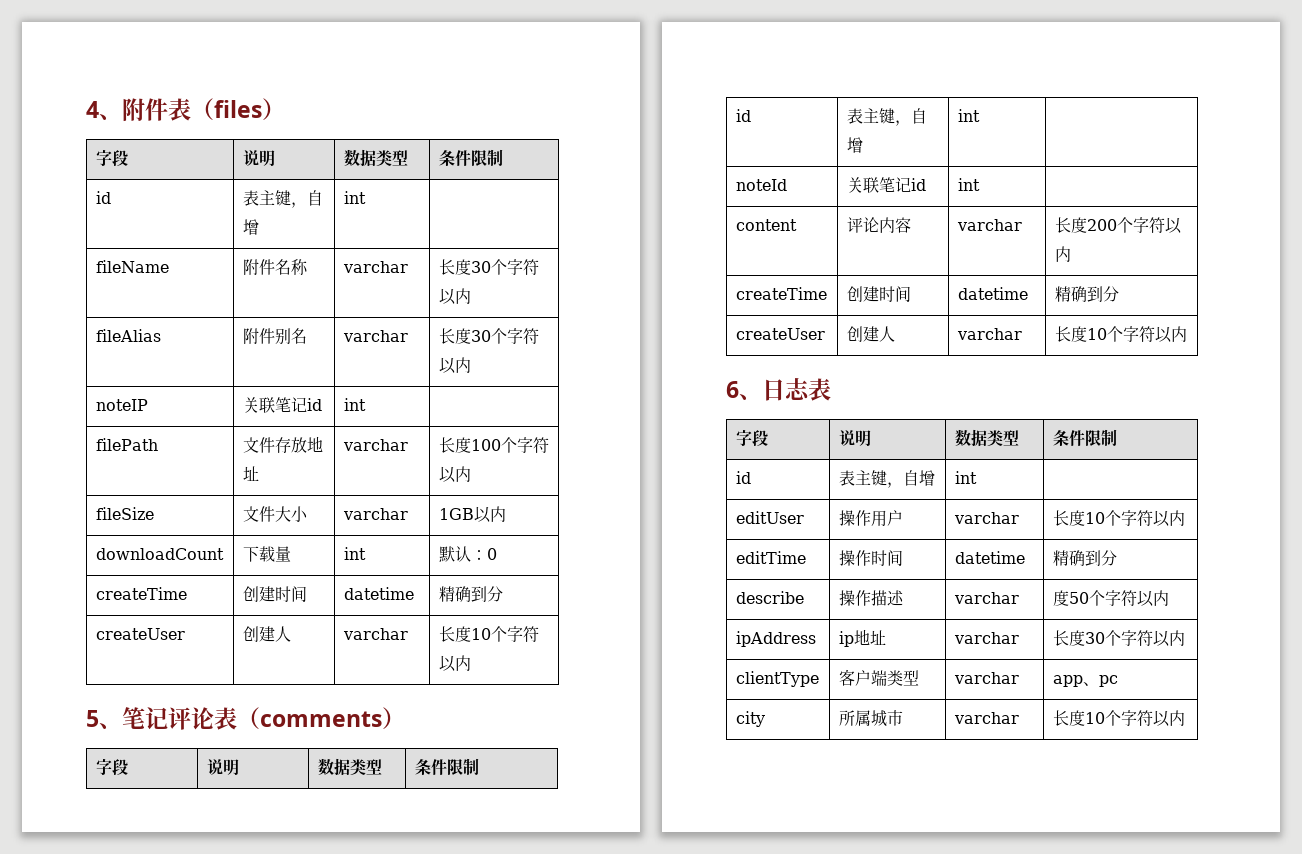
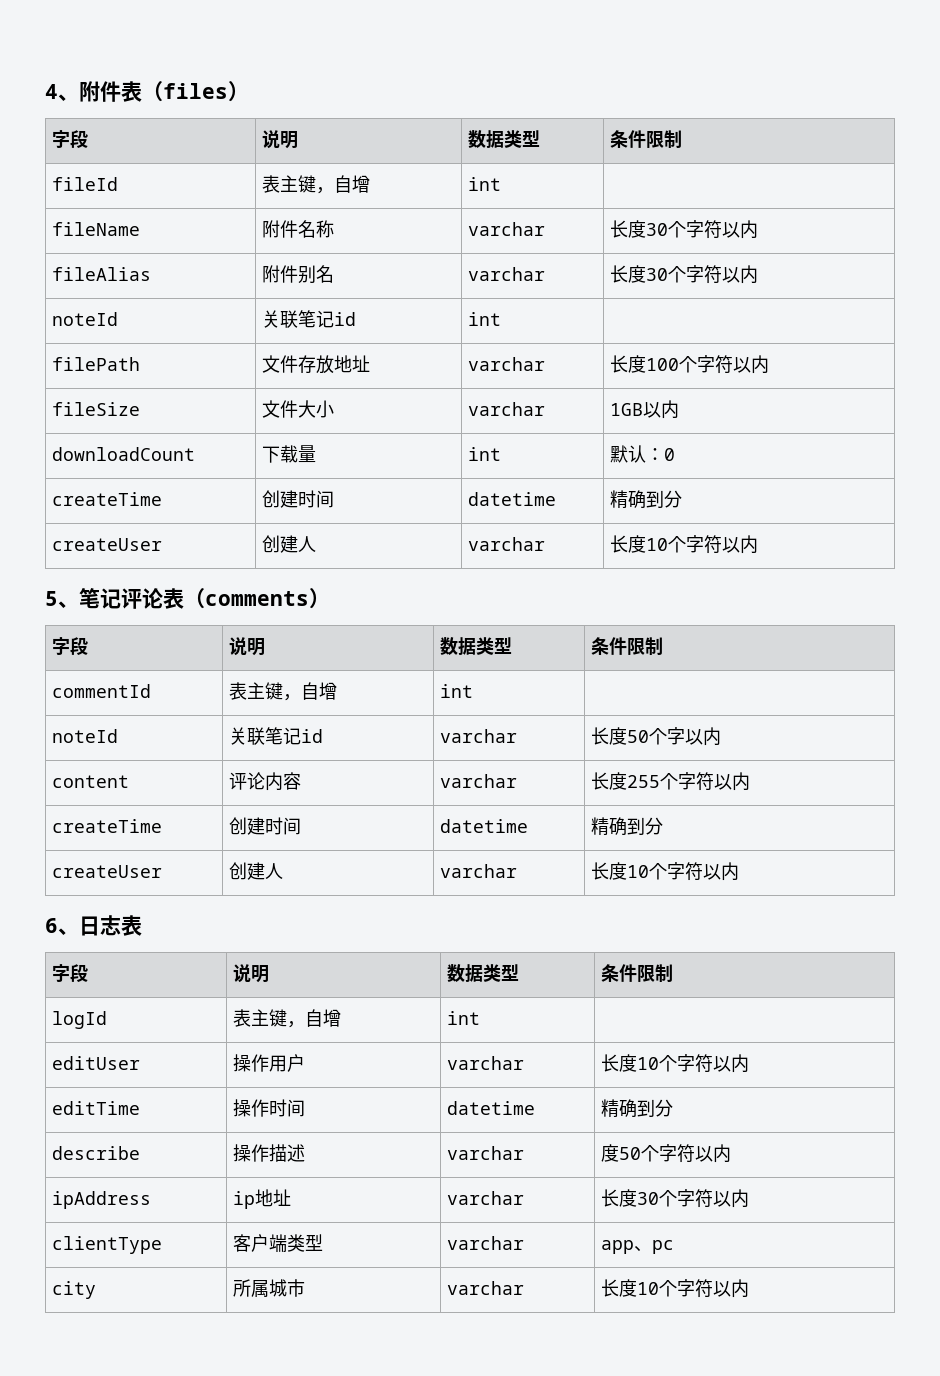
  4、附件表（files）
  字段 | 说明 | 数据类型 | 条件限制
- id | 表主键，自增 | int |
+ fileId | 表主键，自增 | int |
- noteIP | 关联笔记id | int |
+ noteId | 关联笔记id | int |
  5、笔记评论表（comments）
  字段 | 说明 | 数据类型 | 条件限制
- id | 表主键，自增 | int |
+ commentId | 表主键，自增 | int |
- noteId | 关联笔记id | int |
+ noteId | 关联笔记id | varchar | 长度50个字以内
- content | 评论内容 | varchar | 长度200个字符以内
+ content | 评论内容 | varchar | 长度255个字符以内
  6、日志表
  字段 | 说明 | 数据类型 | 条件限制
- id | 表主键，自增 | int |
+ logId | 表主键，自增 | int |

